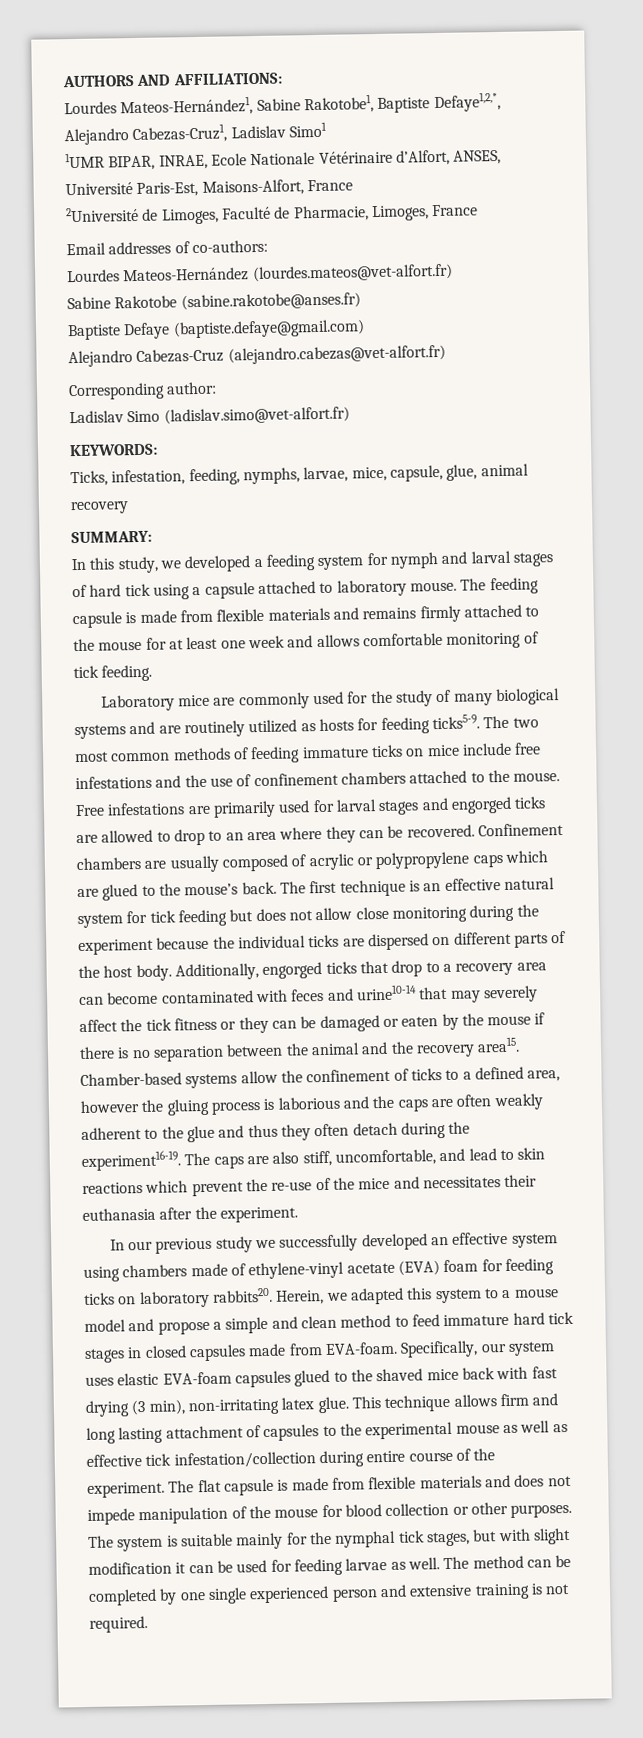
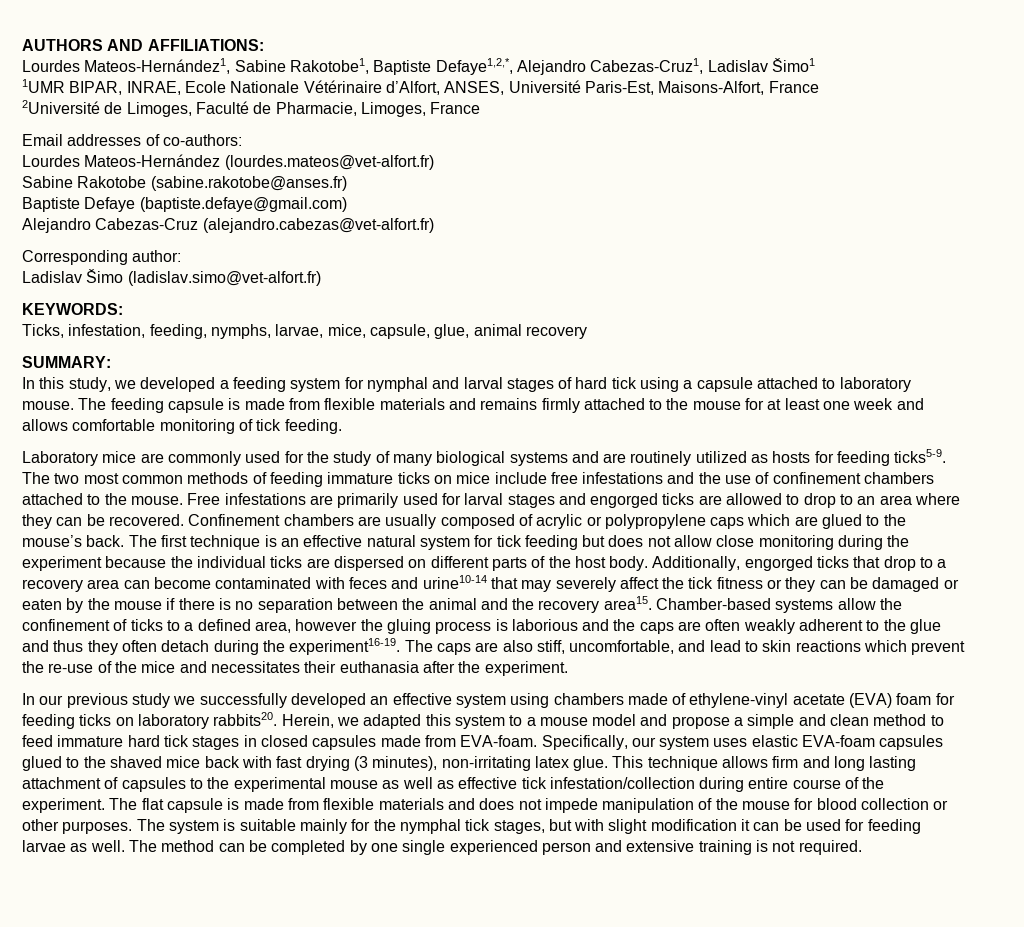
- Lourdes Mateos-Hernández1, Sabine Rakotobe1, Baptiste Defaye1,2,*, Alejandro Cabezas-Cruz1, Ladislav Simo1
+ Lourdes Mateos-Hernández1, Sabine Rakotobe1, Baptiste Defaye1,2,*, Alejandro Cabezas-Cruz1, Ladislav Šimo1
- Ladislav Simo (ladislav.simo@vet-alfort.fr)
+ Ladislav Šimo (ladislav.simo@vet-alfort.fr)
- In this study, we developed a feeding system for nymph and larval stages of hard tick using a capsule attached to laboratory mouse.
+ In this study, we developed a feeding system for nymphal and larval stages of hard tick using a capsule attached to laboratory mouse.
- Specifically, our system uses elastic EVA-foam capsules glued to the shaved mice back with fast drying (3 min), non-irritating latex glue.
+ Specifically, our system uses elastic EVA-foam capsules glued to the shaved mice back with fast drying (3 minutes), non-irritating latex glue.

